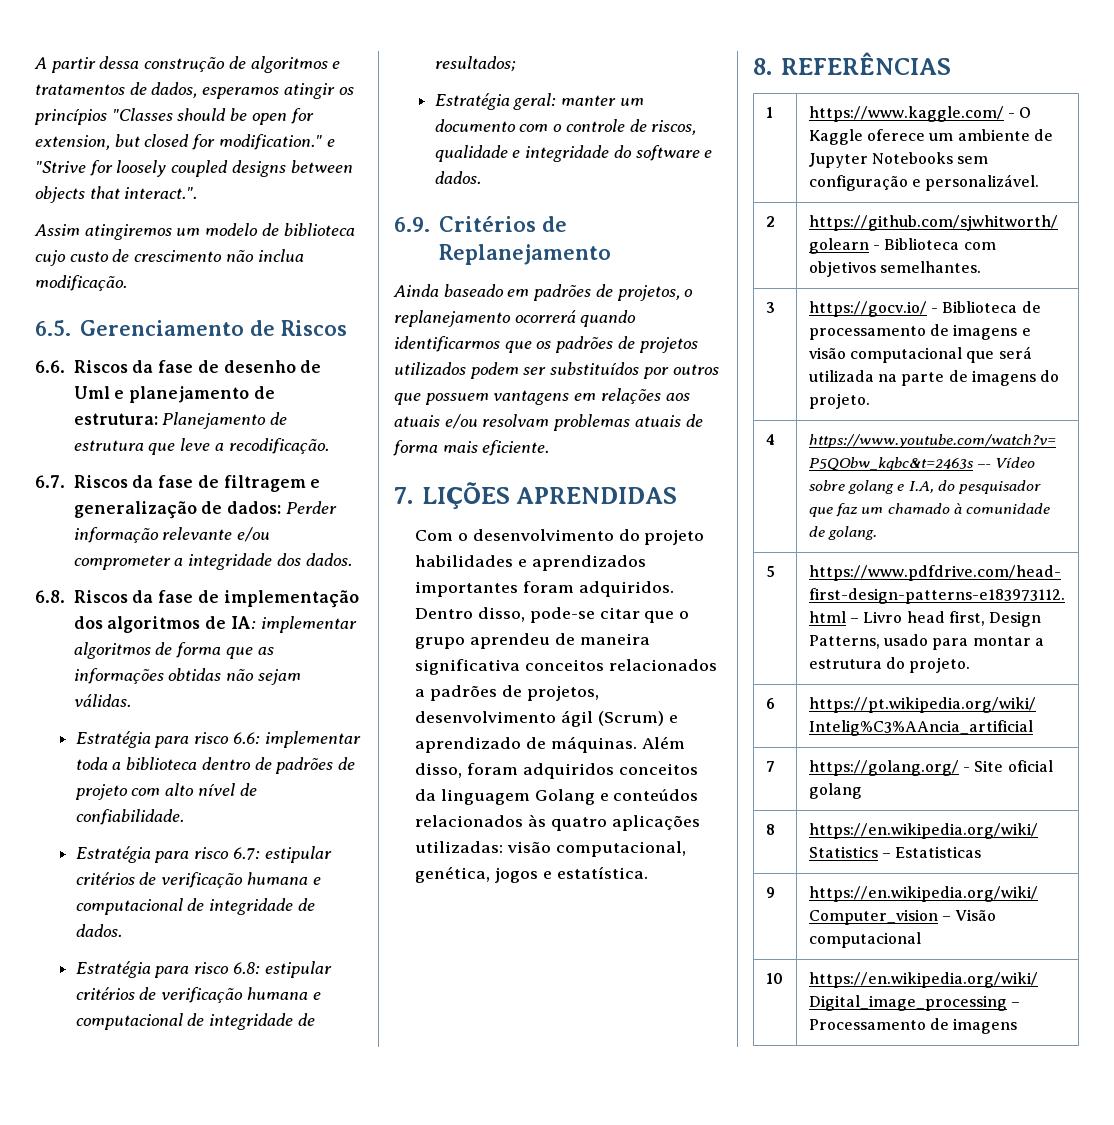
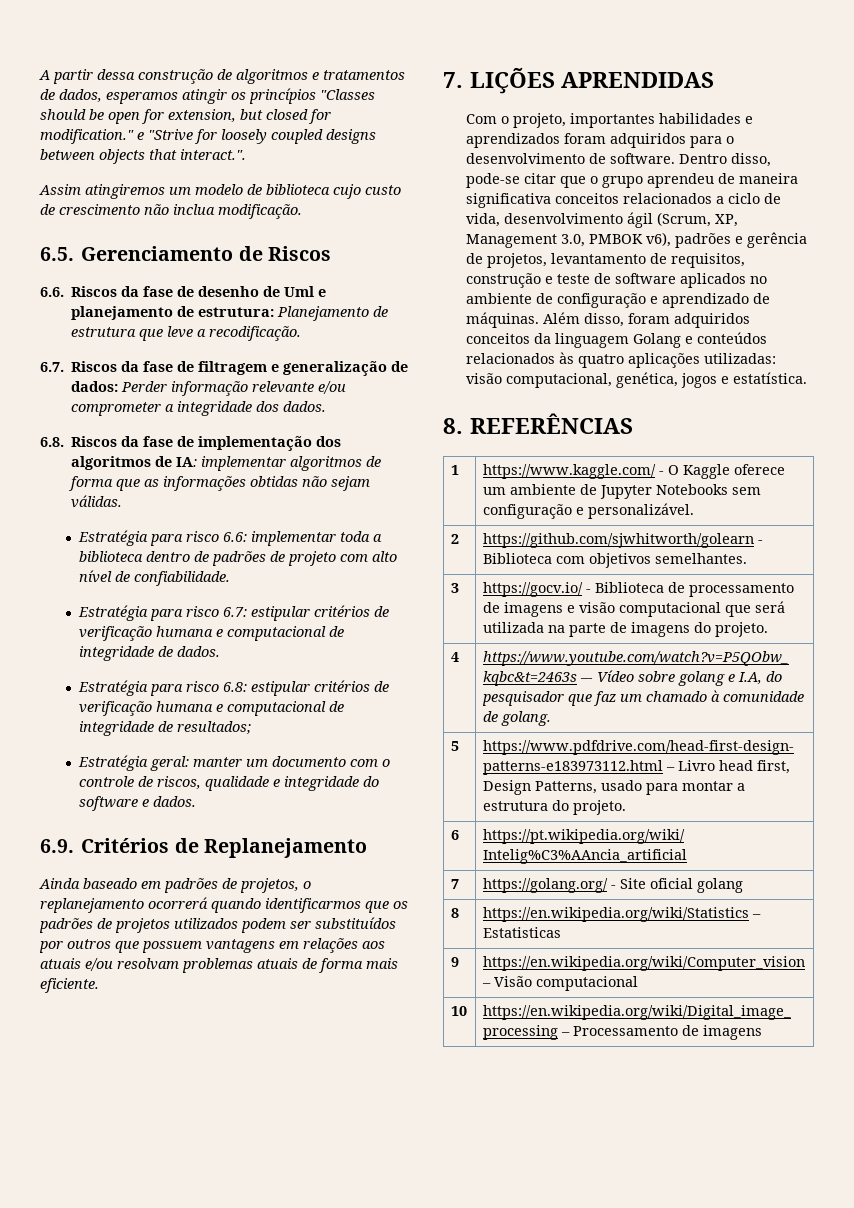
- Com o desenvolvimento do projeto habilidades e aprendizados importantes foram adquiridos.
+ Com o projeto, importantes habilidades e aprendizados foram adquiridos para o desenvolvimento de software.
- Dentro disso, pode-se citar que o grupo aprendeu de maneira significativa conceitos relacionados a padrões de projetos, desenvolvimento ágil (Scrum) e aprendizado de máquinas.
+ Dentro disso, pode-se citar que o grupo aprendeu de maneira significativa conceitos relacionados a ciclo de vida, desenvolvimento ágil (Scrum, XP, Management 3.0, PMBOK v6), padrões e gerência de projetos, levantamento de requisitos, construção e teste de software aplicados no ambiente de configuração e aprendizado de máquinas.

